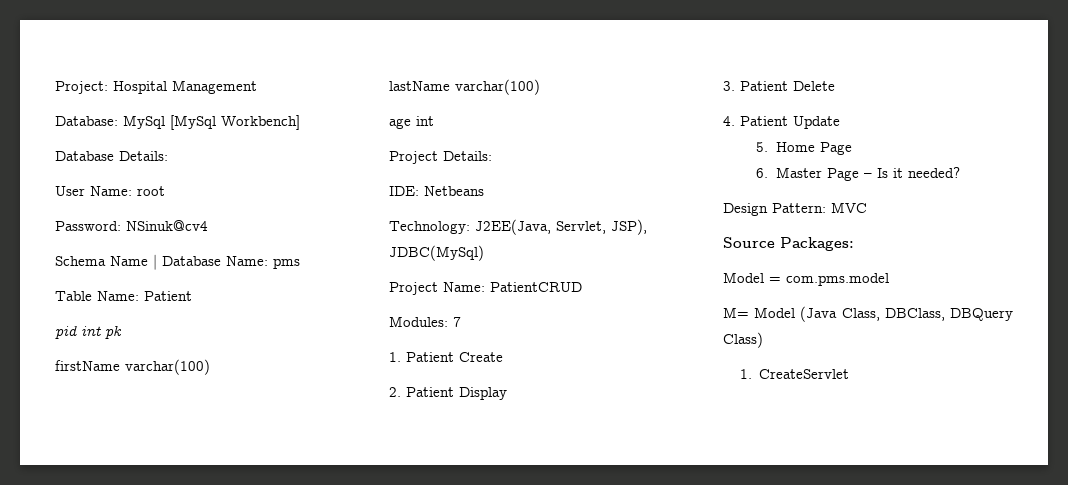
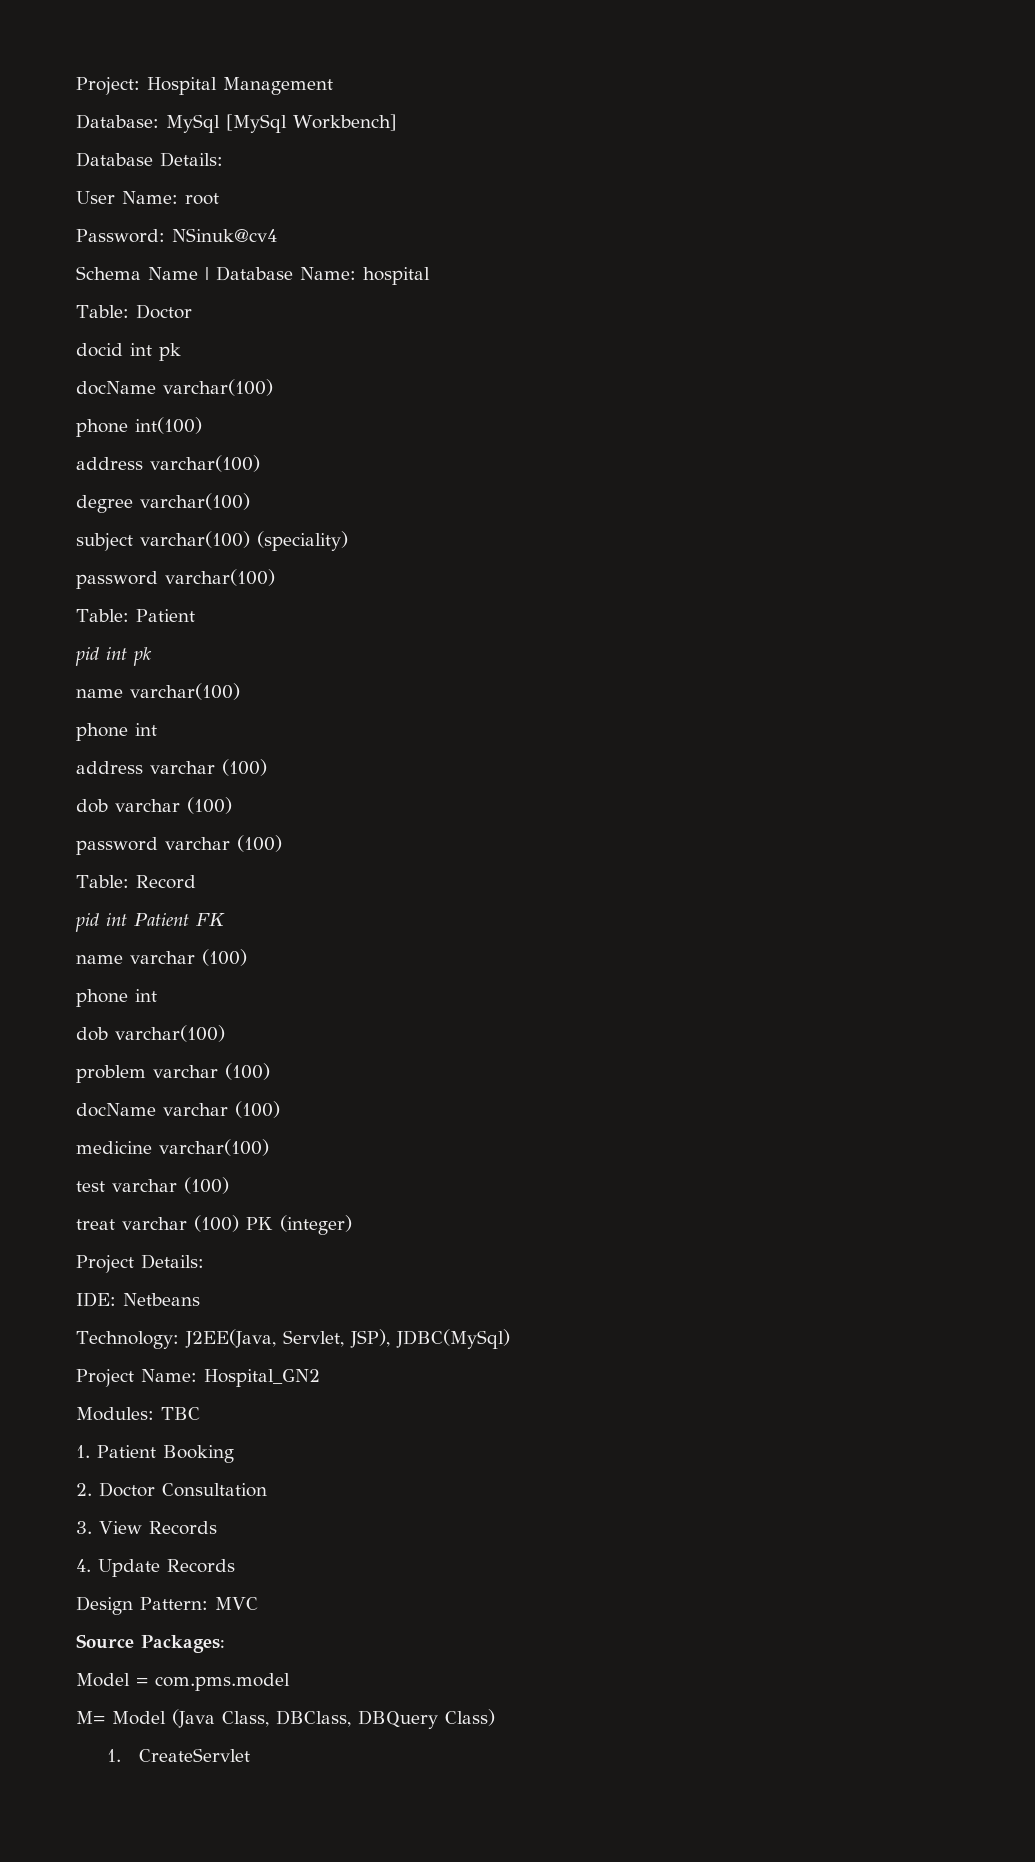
- Schema Name | Database Name: pms
- Table Name: Patient
+ Schema Name | Database Name: hospital
+ Table: Doctor
+ docid int pk
+ docName varchar(100)
+ phone int(100)
+ address varchar(100)
+ degree varchar(100)
+ subject varchar(100) (speciality)
+ password varchar(100)
+ Table: Patient
- firstName varchar(100)
- lastName varchar(100)
- age int
+ name varchar(100)
+ phone int
+ address varchar (100)
+ dob varchar (100)
+ password varchar (100)
+ Table: Record
+ pid int Patient FK
+ name varchar (100)
+ phone int
+ dob varchar(100)
+ problem varchar (100)
+ docName varchar (100)
+ medicine varchar(100)
+ test varchar (100)
+ treat varchar (100) PK (integer)
- Project Name: PatientCRUD
+ Project Name: Hospital_GN2
- Modules: 7
+ Modules: TBC
- 1. Patient Create
+ 1. Patient Booking
- 2. Patient Display
+ 2. Doctor Consultation
- 3. Patient Delete
+ 3. View Records
- 4. Patient Update
- 5. Home Page
- 6. Master Page – Is it needed?
+ 4. Update Records

